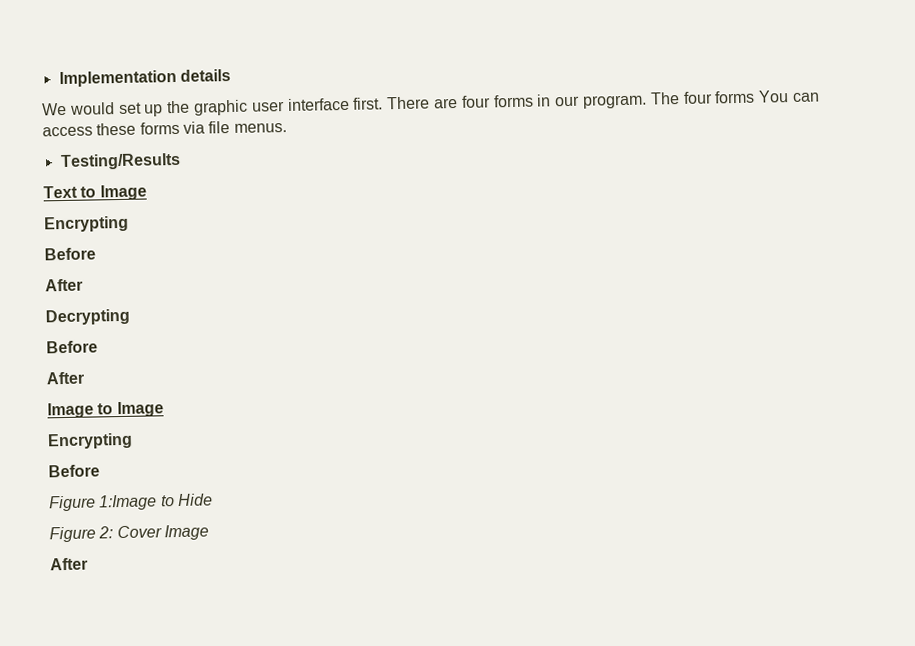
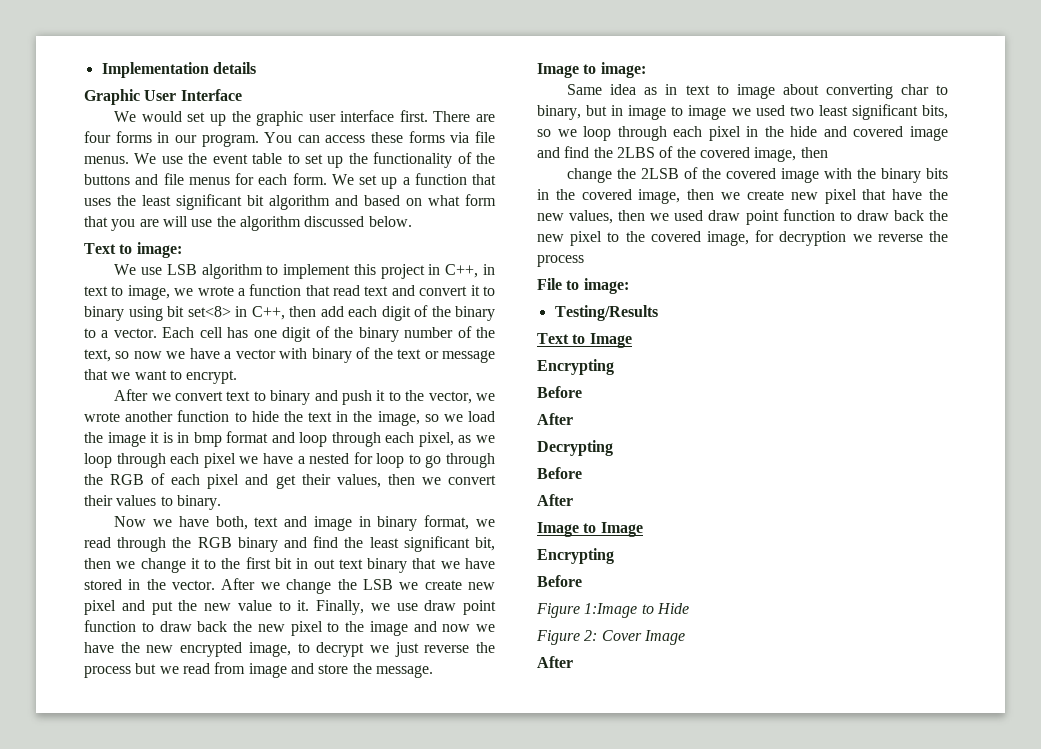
+ Graphic User Interface
- The four forms You can access these forms via file menus.
+ You can access these forms via file menus. We use the event table to set up the functionality of the buttons and file menus for each form. We set up a function that uses the least significant bit algorithm and based on what form that you are will use the algorithm discussed below.
+ Text to image:
+ We use LSB algorithm to implement this project in C++, in text to image, we wrote a function that read text and convert it to binary using bit set<8> in C++, then add each digit of the binary to a vector. Each cell has one digit of the binary number of the text, so now we have a vector with binary of the text or message that we want to encrypt.
+ After we convert text to binary and push it to the vector, we wrote another function to hide the text in the image, so we load the image it is in bmp format and loop through each pixel, as we loop through each pixel we have a nested for loop to go through the RGB of each pixel and get their values, then we convert their values to binary.
+ Now we have both, text and image in binary format, we read through the RGB binary and find the least significant bit, then we change it to the first bit in out text binary that we have stored in the vector. After we change the LSB we create new pixel and put the new value to it. Finally, we use draw point function to draw back the new pixel to the image and now we have the new encrypted image, to decrypt we just reverse the process but we read from image and store the message.
+ Image to image:
+ Same idea as in text to image about converting char to binary, but in image to image we used two least significant bits, so we loop through each pixel in the hide and covered image and find the 2LBS of the covered image, then
+ change the 2LSB of the covered image with the binary bits in the covered image, then we create new pixel that have the new values, then we used draw point function to draw back the new pixel to the covered image, for decryption we reverse the process
+ File to image:

